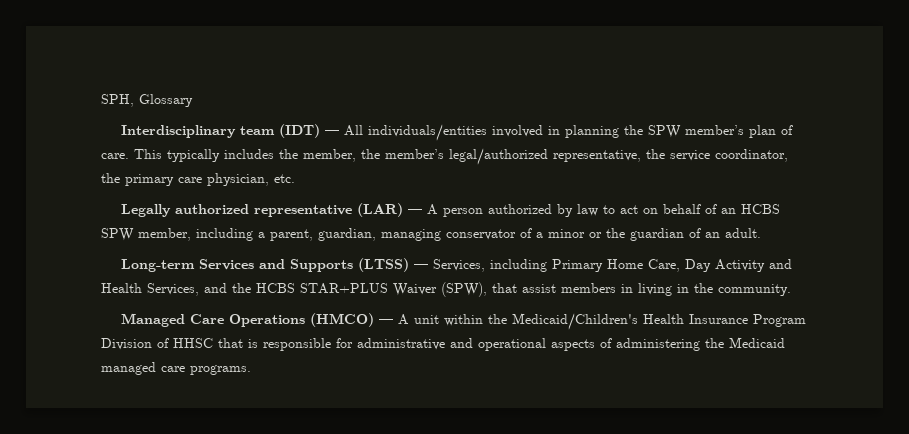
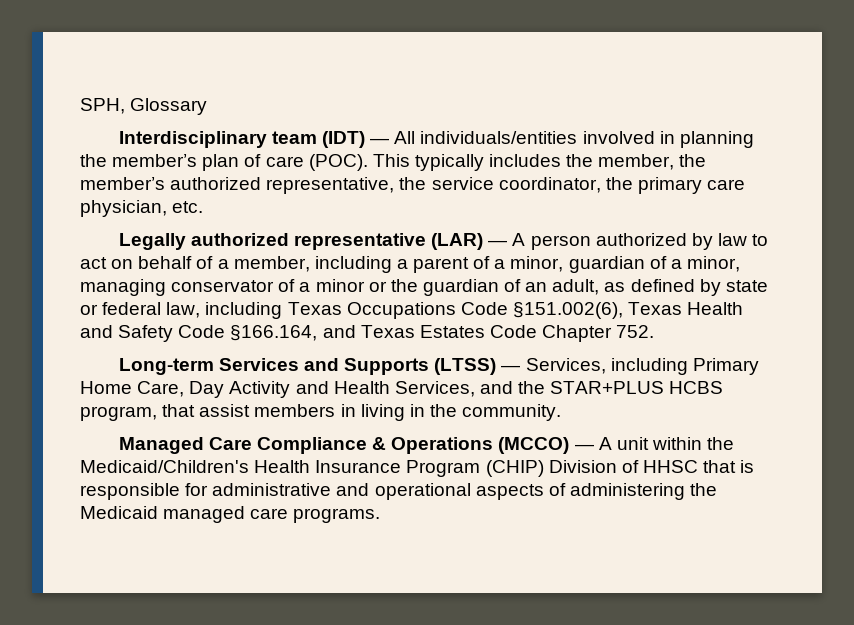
- Interdisciplinary team (IDT) — All individuals/entities involved in planning the SPW member’s plan of care.
+ Interdisciplinary team (IDT) — All individuals/entities involved in planning the member’s plan of care (POC).
- This typically includes the member, the member’s legal/authorized representative, the service coordinator, the primary care physician, etc.
+ This typically includes the member, the member’s authorized representative, the service coordinator, the primary care physician, etc.
- Legally authorized representative (LAR) — A person authorized by law to act on behalf of an HCBS SPW member, including a parent, guardian, managing conservator of a minor or the guardian of an adult.
+ Legally authorized representative (LAR) — A person authorized by law to act on behalf of a member, including a parent of a minor, guardian of a minor, managing conservator of a minor or the guardian of an adult, as defined by state or federal law, including Texas Occupations Code §151.002(6), Texas Health and Safety Code §166.164, and Texas Estates Code Chapter 752.
- Long-term Services and Supports (LTSS) — Services, including Primary Home Care, Day Activity and Health Services, and the HCBS STAR+PLUS Waiver (SPW), that assist members in living in the community.
+ Long-term Services and Supports (LTSS) — Services, including Primary Home Care, Day Activity and Health Services, and the STAR+PLUS HCBS program, that assist members in living in the community.
- Managed Care Operations (HMCO) — A unit within the Medicaid/Children's Health Insurance Program Division of HHSC that is responsible for administrative and operational aspects of administering the Medicaid managed care programs.
+ Managed Care Compliance & Operations (MCCO) — A unit within the Medicaid/Children's Health Insurance Program (CHIP) Division of HHSC that is responsible for administrative and operational aspects of administering the Medicaid managed care programs.

